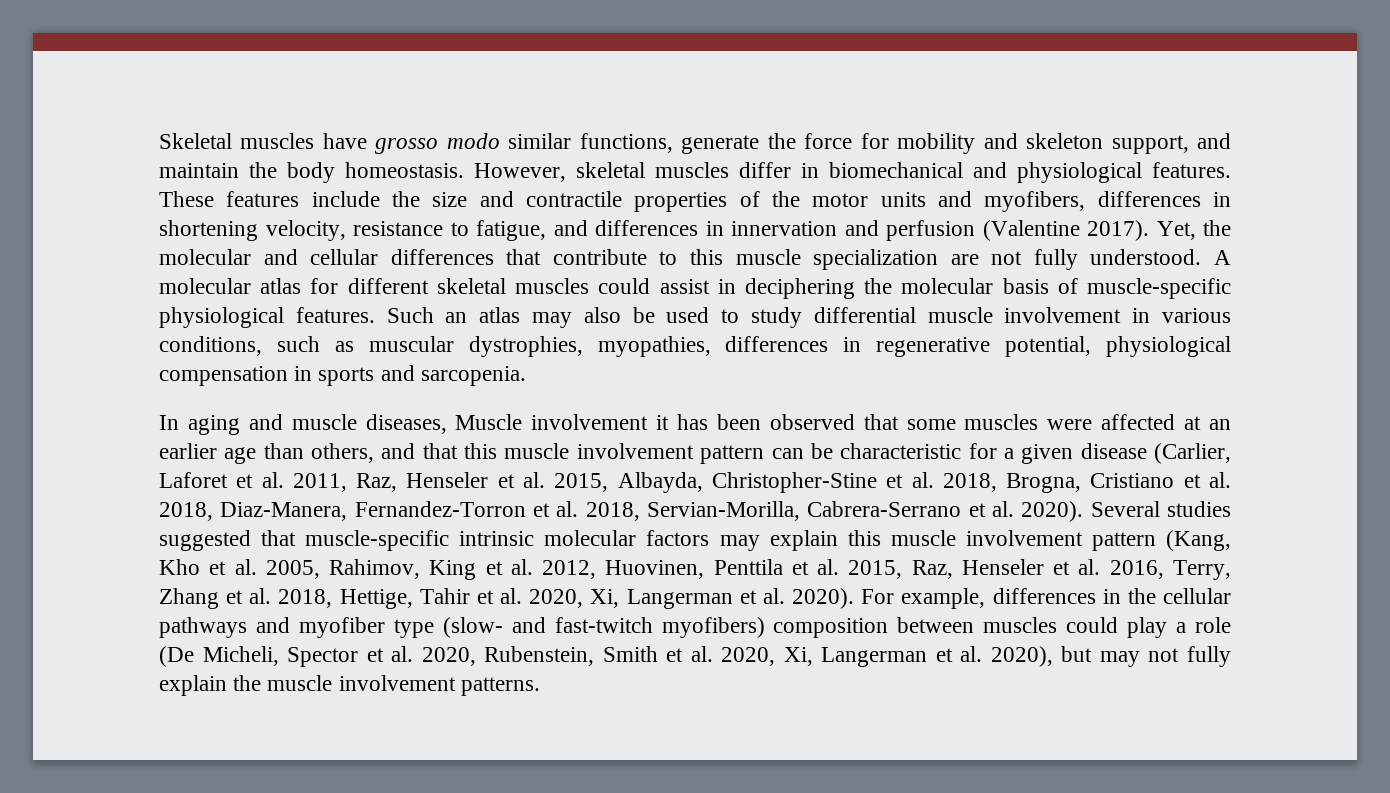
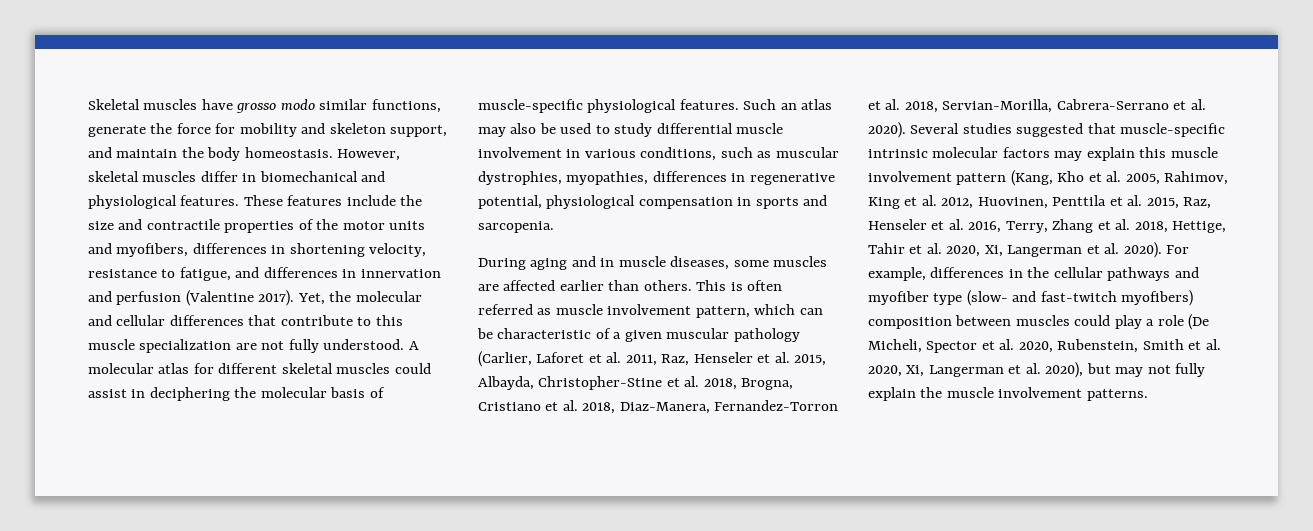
- In aging and muscle diseases, Muscle involvement it has been observed that some muscles were affected at an earlier age than others, and that this muscle involvement pattern can be characteristic for a given disease (Carlier, Laforet et al. 2011, Raz, Henseler et al. 2015, Albayda, Christopher-Stine et al. 2018, Brogna, Cristiano et al. 2018, Diaz-Manera, Fernandez-Torron et al. 2018, Servian-Morilla, Cabrera-Serrano et al. 2020).
+ During aging and in muscle diseases, some muscles are affected earlier than others. This is often referred as muscle involvement pattern, which can be characteristic of a given muscular pathology (Carlier, Laforet et al. 2011, Raz, Henseler et al. 2015, Albayda, Christopher-Stine et al. 2018, Brogna, Cristiano et al. 2018, Diaz-Manera, Fernandez-Torron et al. 2018, Servian-Morilla, Cabrera-Serrano et al. 2020).

